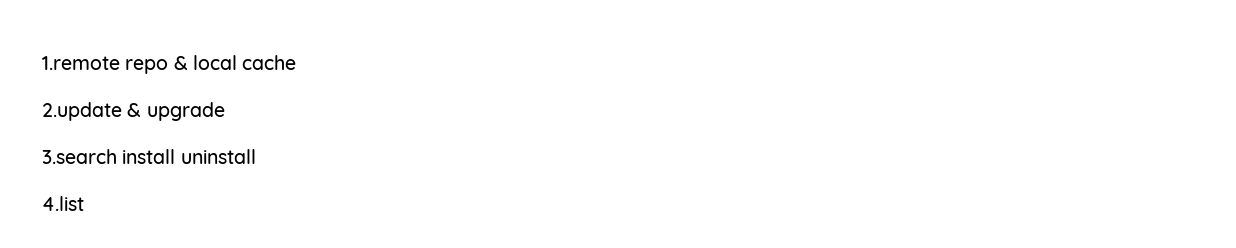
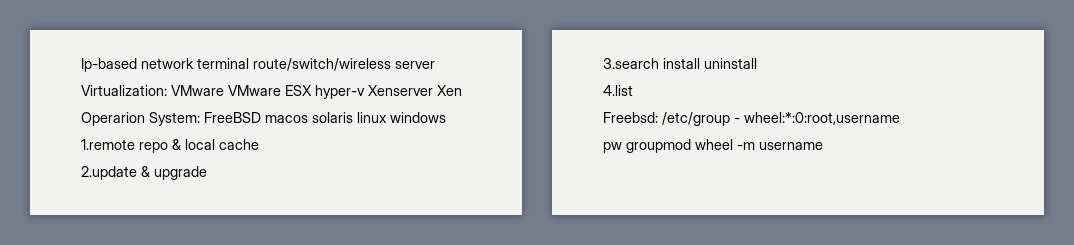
+ Ip-based network terminal route/switch/wireless server
+ Virtualization: VMware VMware ESX hyper-v Xenserver Xen
+ Operarion System: FreeBSD macos solaris linux windows
+ Freebsd: /etc/group - wheel:*:0:root,username
+ pw groupmod wheel -m username

